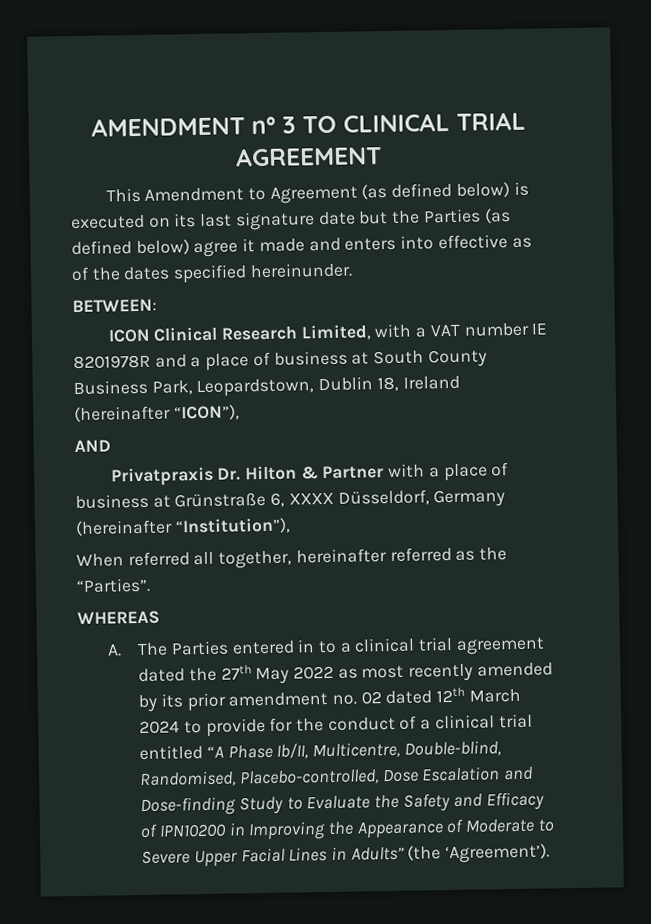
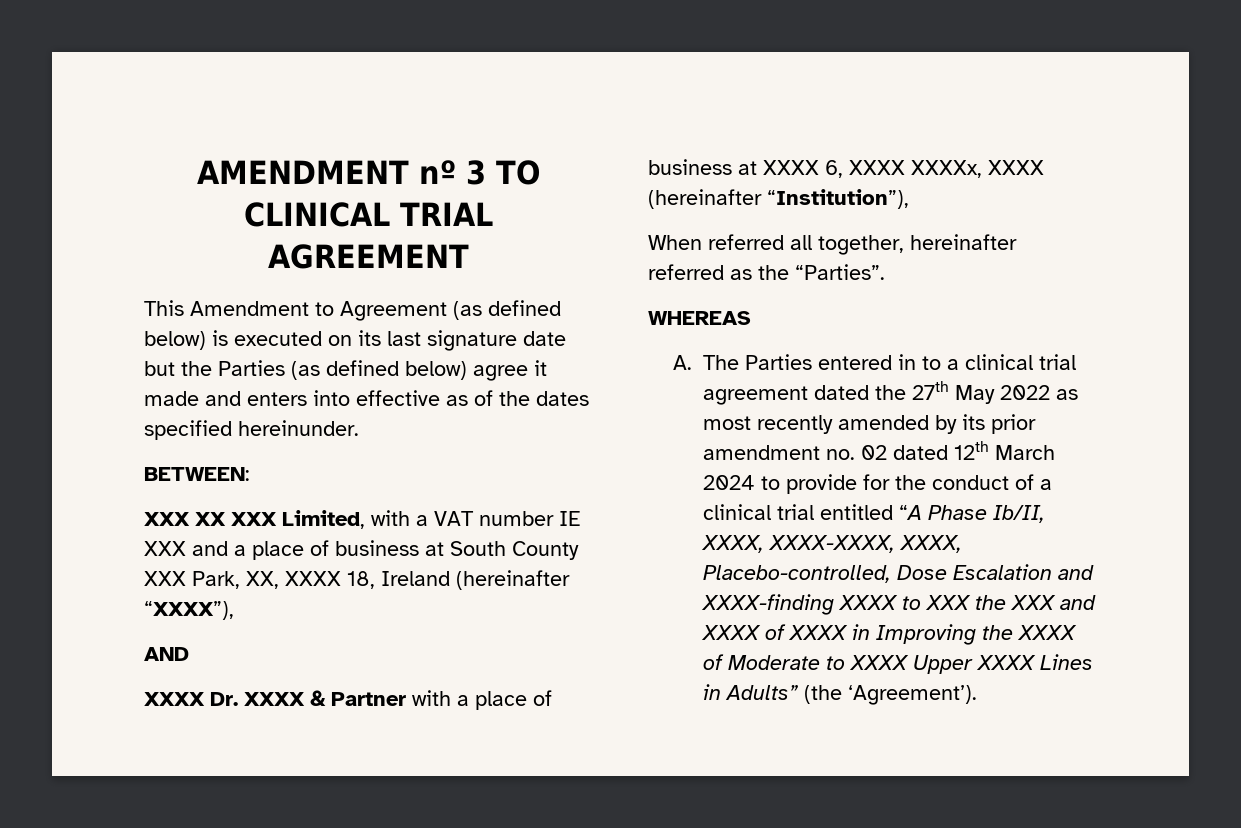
- ICON Clinical Research Limited, with a VAT number IE 8201978R and a place of business at South County Business Park, Leopardstown, Dublin 18, Ireland (hereinafter “ICON”),
+ XXX XX XXX Limited, with a VAT number IE XXX and a place of business at South County XXX Park, XX, XXXX 18, Ireland (hereinafter “XXXX”),
- Privatpraxis Dr. Hilton & Partner with a place of business at Grünstraße 6, XXXX Düsseldorf, Germany (hereinafter “Institution”),
+ XXXX Dr. XXXX & Partner with a place of business at XXXX 6, XXXX XXXXx, XXXX (hereinafter “Institution”),
- A. The Parties entered in to a clinical trial agreement dated the 27th May 2022 as most recently amended by its prior amendment no. 02 dated 12th March 2024 to provide for the conduct of a clinical trial entitled “A Phase Ib/II, Multicentre, Double-blind, Randomised, Placebo-controlled, Dose Escalation and Dose-finding Study to Evaluate the Safety and Efficacy of IPN10200 in Improving the Appearance of Moderate to Severe Upper Facial Lines in Adults” (the ‘Agreement’).
+ A. The Parties entered in to a clinical trial agreement dated the 27th May 2022 as most recently amended by its prior amendment no. 02 dated 12th March 2024 to provide for the conduct of a clinical trial entitled “A Phase Ib/II, XXXX, XXXX-XXXX, XXXX, Placebo-controlled, Dose Escalation and XXXX-finding XXXX to XXX the XXX and XXXX of XXXX in Improving the XXXX of Moderate to XXXX Upper XXXX Lines in Adults” (the ‘Agreement’).

